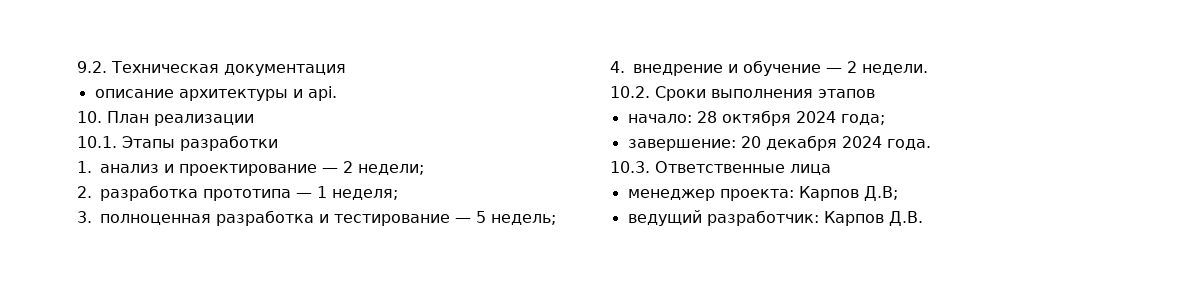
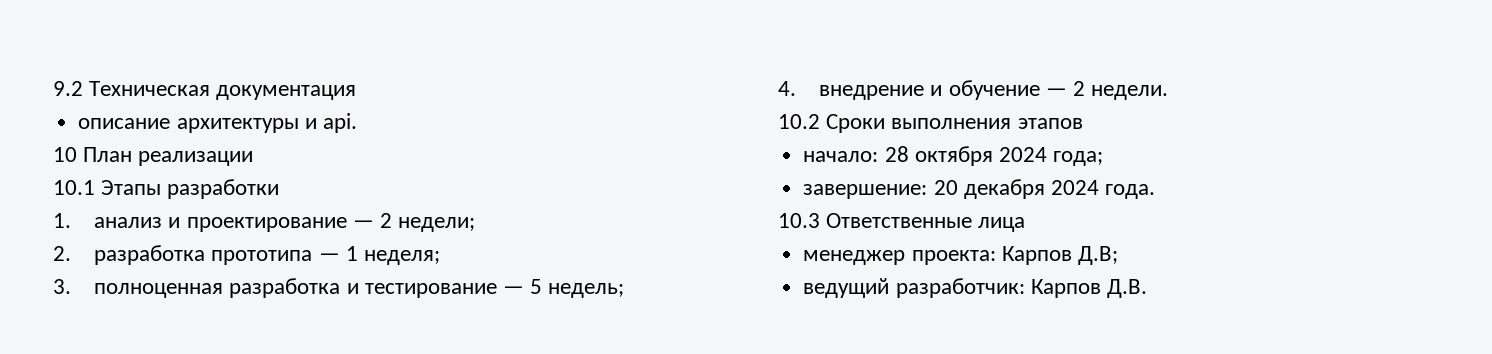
- 9.2. Техническая документация
+ 9.2 Техническая документация
- 10. План реализации
+ 10 План реализации
- 10.1. Этапы разработки
+ 10.1 Этапы разработки
- 10.2. Сроки выполнения этапов
+ 10.2 Сроки выполнения этапов
- 10.3. Ответственные лица
+ 10.3 Ответственные лица

